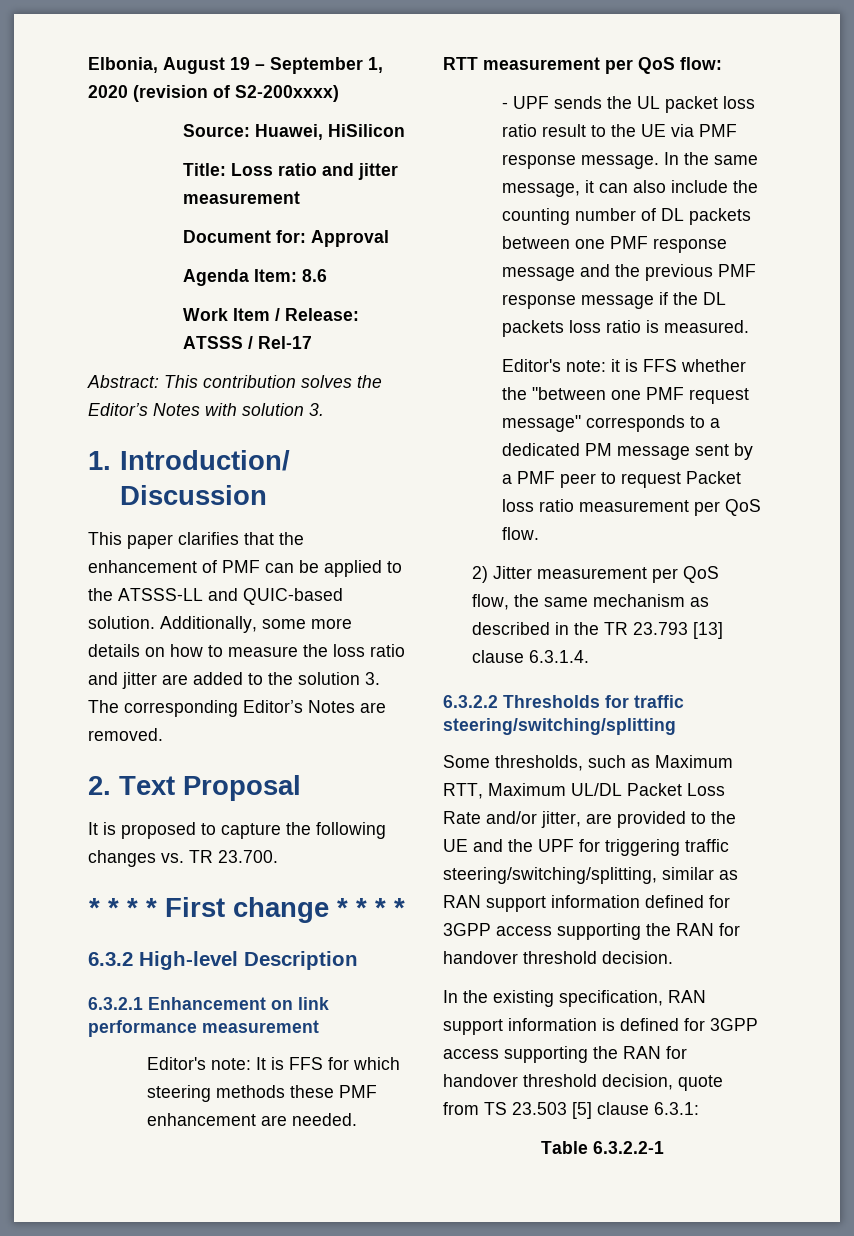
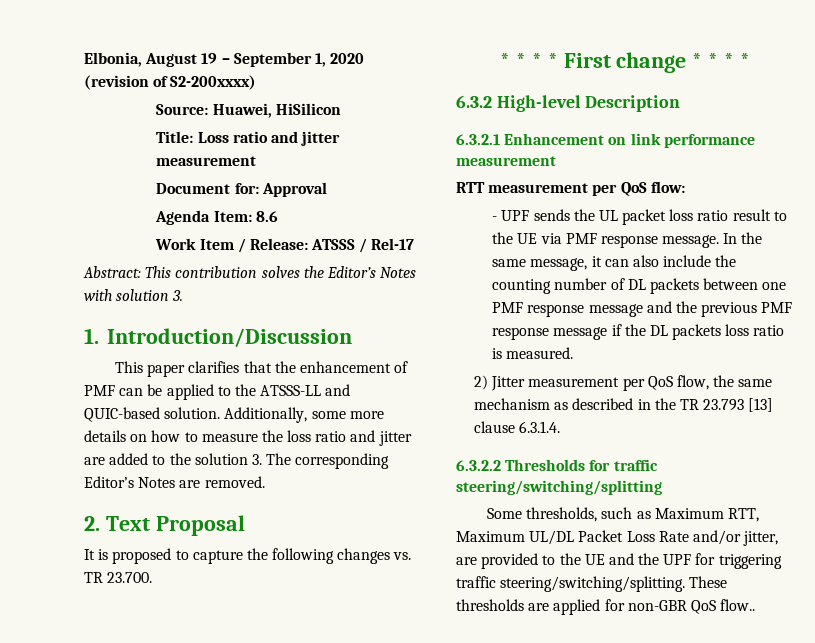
- Editor's note: It is FFS for which steering methods these PMF enhancement are needed.
- Editor's note: it is FFS whether the "between one PMF request message" corresponds to a dedicated PM message sent by a PMF peer to request Packet loss ratio measurement per QoS flow.
- Some thresholds, such as Maximum RTT, Maximum UL/DL Packet Loss Rate and/or jitter, are provided to the UE and the UPF for triggering traffic steering/switching/splitting, similar as RAN support information defined for 3GPP access supporting the RAN for handover threshold decision.
- In the existing specification, RAN support information is defined for 3GPP access supporting the RAN for handover threshold decision, quote from TS 23.503 [5] clause 6.3.1:
- Table 6.3.2.2-1
+ Some thresholds, such as Maximum RTT, Maximum UL/DL Packet Loss Rate and/or jitter, are provided to the UE and the UPF for triggering traffic steering/switching/splitting. These thresholds are applied for non-GBR QoS flow..

